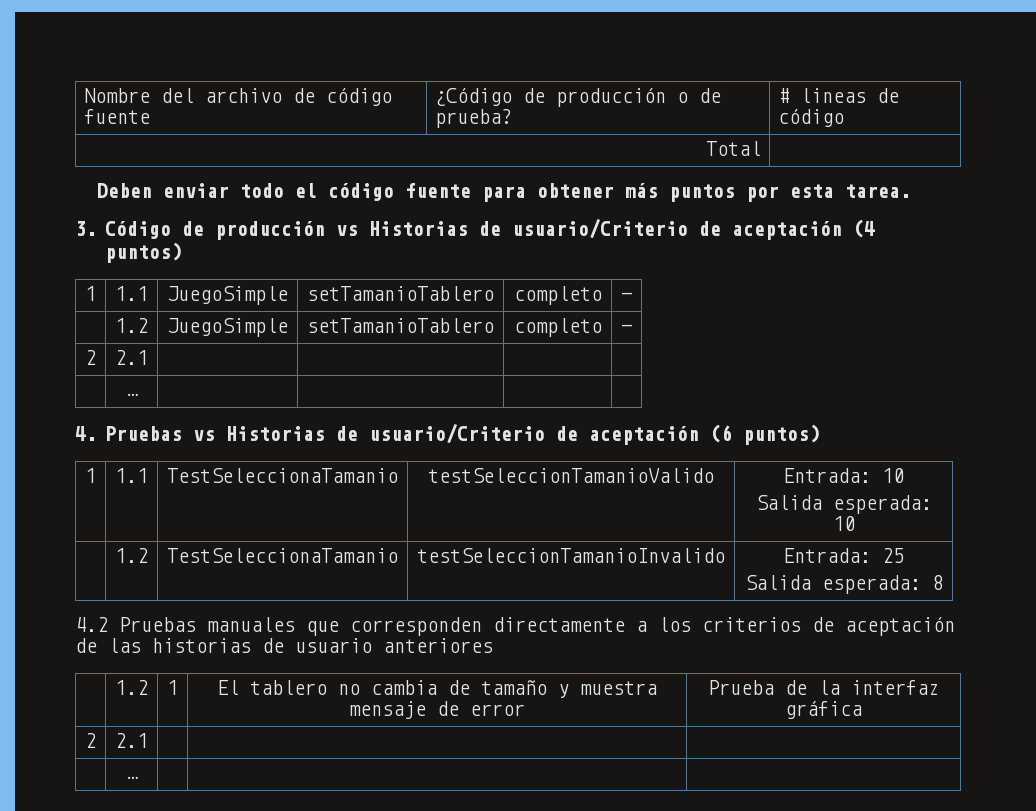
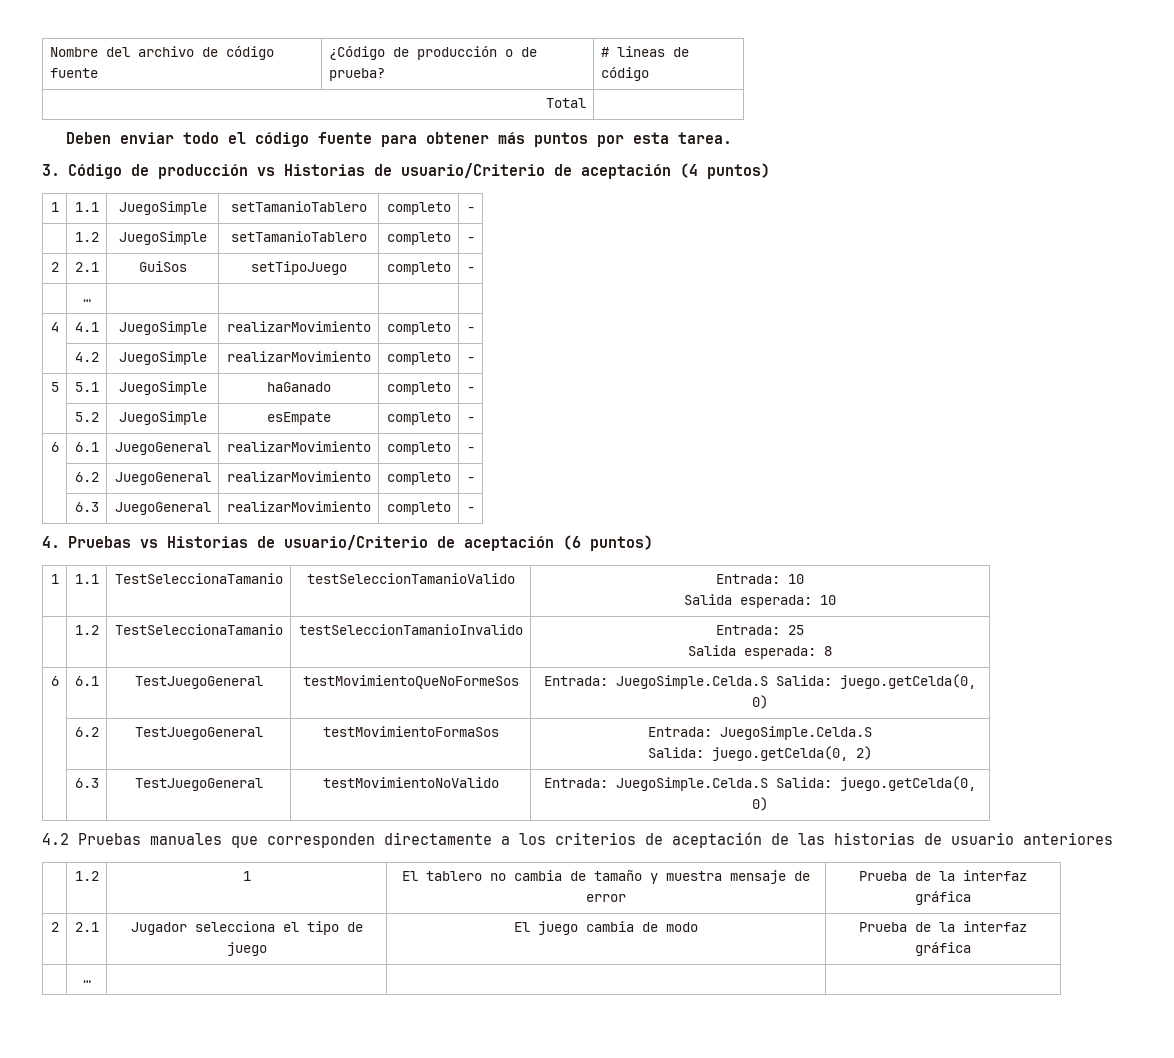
- 2 | 2.1 | | | |
+ 2 | 2.1 | GuiSos | setTipoJuego | completo | -
  | … | | | |
+ 4 | 4.1 | JuegoSimple | realizarMovimiento | completo | -
+ | 4.2 | JuegoSimple | realizarMovimiento | completo | -
+ 5 | 5.1 | JuegoSimple | haGanado | completo | -
+ | 5.2 | JuegoSimple | esEmpate | completo | -
+ 6 | 6.1 | JuegoGeneral | realizarMovimiento | completo | -
+ | 6.2 | JuegoGeneral | realizarMovimiento | completo | -
+ | 6.3 | JuegoGeneral | realizarMovimiento | completo | -
+ 6 | 6.1 | TestJuegoGeneral | testMovimientoQueNoFormeSos | Entrada: JuegoSimple.Celda.S Salida: juego.getCelda(0, 0)
+ | 6.2 | TestJuegoGeneral | testMovimientoFormaSos | Entrada: JuegoSimple.Celda.S
+ Salida: juego.getCelda(0, 2)
+ | 6.3 | TestJuegoGeneral | testMovimientoNoValido | Entrada: JuegoSimple.Celda.S Salida: juego.getCelda(0, 0)
  | 1.2 | 1 | El tablero no cambia de tamaño y muestra mensaje de error | Prueba de la interfaz gráfica
- 2 | 2.1 | | |
+ 2 | 2.1 | Jugador selecciona el tipo de juego | El juego cambia de modo | Prueba de la interfaz gráfica

